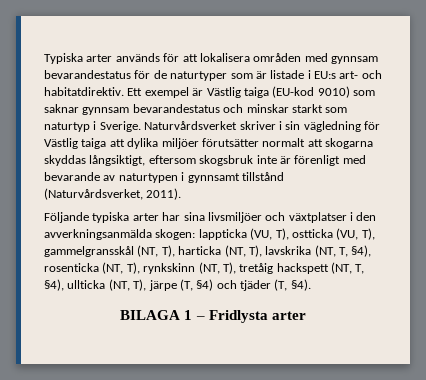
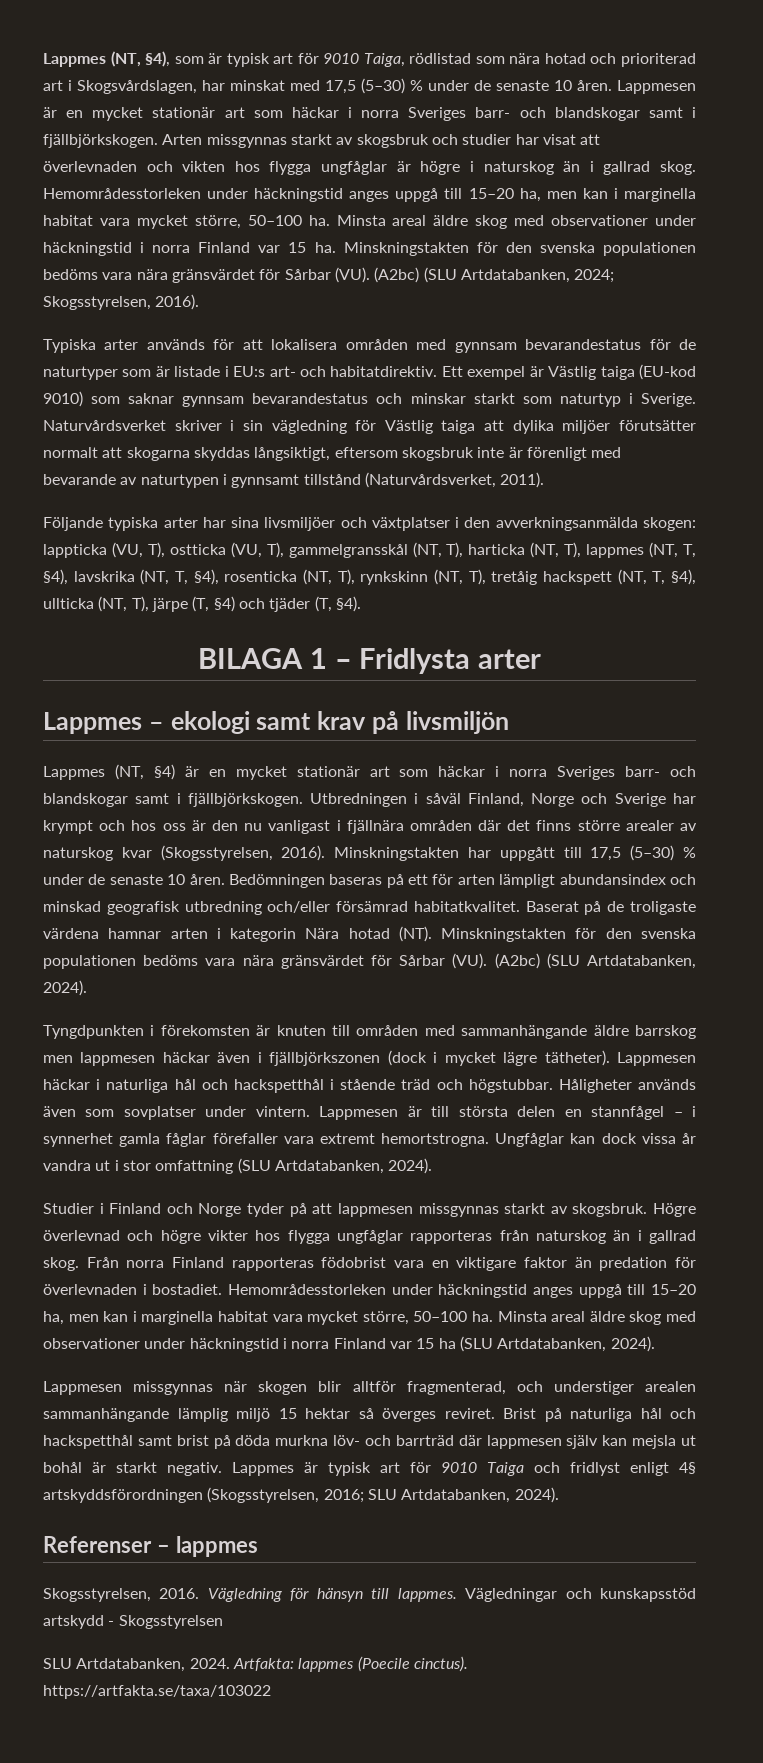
+ Lappmes (NT, §4), som är typisk art för 9010 Taiga, rödlistad som nära hotad och prioriterad art i Skogsvårdslagen, har minskat med 17,5 (5–30) % under de senaste 10 åren. Lappmesen är en mycket stationär art som häckar i norra Sveriges barr- och blandskogar samt i fjällbjörkskogen. Arten missgynnas starkt av skogsbruk och studier har visat att överlevnaden och vikten hos flygga ungfåglar är högre i naturskog än i gallrad skog. Hemområdesstorleken under häckningstid anges uppgå till 15–20 ha, men kan i marginella habitat vara mycket större, 50–100 ha. Minsta areal äldre skog med observationer under häckningstid i norra Finland var 15 ha. Minskningstakten för den svenska populationen bedöms vara nära gränsvärdet för Sårbar (VU). (A2bc) (SLU Artdatabanken, 2024; Skogsstyrelsen, 2016).
- Följande typiska arter har sina livsmiljöer och växtplatser i den avverkningsanmälda skogen: lappticka (VU, T), ostticka (VU, T), gammelgransskål (NT, T), harticka (NT, T), lavskrika (NT, T, §4), rosenticka (NT, T), rynkskinn (NT, T), tretåig hackspett (NT, T, §4), ullticka (NT, T), järpe (T, §4) och tjäder (T, §4).
+ Följande typiska arter har sina livsmiljöer och växtplatser i den avverkningsanmälda skogen: lappticka (VU, T), ostticka (VU, T), gammelgransskål (NT, T), harticka (NT, T), lappmes (NT, T, §4), lavskrika (NT, T, §4), rosenticka (NT, T), rynkskinn (NT, T), tretåig hackspett (NT, T, §4), ullticka (NT, T), järpe (T, §4) och tjäder (T, §4).
+ Lappmes – ekologi samt krav på livsmiljön
+ Lappmes (NT, §4) är en mycket stationär art som häckar i norra Sveriges barr- och blandskogar samt i fjällbjörkskogen. Utbredningen i såväl Finland, Norge och Sverige har krympt och hos oss är den nu vanligast i fjällnära områden där det finns större arealer av naturskog kvar (Skogsstyrelsen, 2016). Minskningstakten har uppgått till 17,5 (5–30) % under de senaste 10 åren. Bedömningen baseras på ett för arten lämpligt abundansindex och minskad geografisk utbredning och/eller försämrad habitatkvalitet. Baserat på de troligaste värdena hamnar arten i kategorin Nära hotad (NT). Minskningstakten för den svenska populationen bedöms vara nära gränsvärdet för Sårbar (VU). (A2bc) (SLU Artdatabanken, 2024).
+ Tyngdpunkten i förekomsten är knuten till områden med sammanhängande äldre barrskog men lappmesen häckar även i fjällbjörkszonen (dock i mycket lägre tätheter). Lappmesen häckar i naturliga hål och hackspetthål i stående träd och högstubbar. Håligheter används även som sovplatser under vintern. Lappmesen är till största delen en stannfågel – i synnerhet gamla fåglar förefaller vara extremt hemortstrogna. Ungfåglar kan dock vissa år vandra ut i stor omfattning (SLU Artdatabanken, 2024).
+ Studier i Finland och Norge tyder på att lappmesen missgynnas starkt av skogsbruk. Högre överlevnad och högre vikter hos flygga ungfåglar rapporteras från naturskog än i gallrad skog. Från norra Finland rapporteras födobrist vara en viktigare faktor än predation för överlevnaden i bostadiet. Hemområdesstorleken under häckningstid anges uppgå till 15–20 ha, men kan i marginella habitat vara mycket större, 50–100 ha. Minsta areal äldre skog med observationer under häckningstid i norra Finland var 15 ha (SLU Artdatabanken, 2024).
+ Lappmesen missgynnas när skogen blir alltför fragmenterad, och understiger arealen sammanhängande lämplig miljö 15 hektar så överges reviret. Brist på naturliga hål och hackspetthål samt brist på döda murkna löv- och barrträd där lappmesen själv kan mejsla ut bohål är starkt negativ. Lappmes är typisk art för 9010 Taiga och fridlyst enligt 4§ artskyddsförordningen (Skogsstyrelsen, 2016; SLU Artdatabanken, 2024).
+ Referenser – lappmes
+ Skogsstyrelsen, 2016. Vägledning för hänsyn till lappmes. Vägledningar och kunskapsstöd artskydd - Skogsstyrelsen
+ SLU Artdatabanken, 2024. Artfakta: lappmes (Poecile cinctus). https://artfakta.se/taxa/103022

